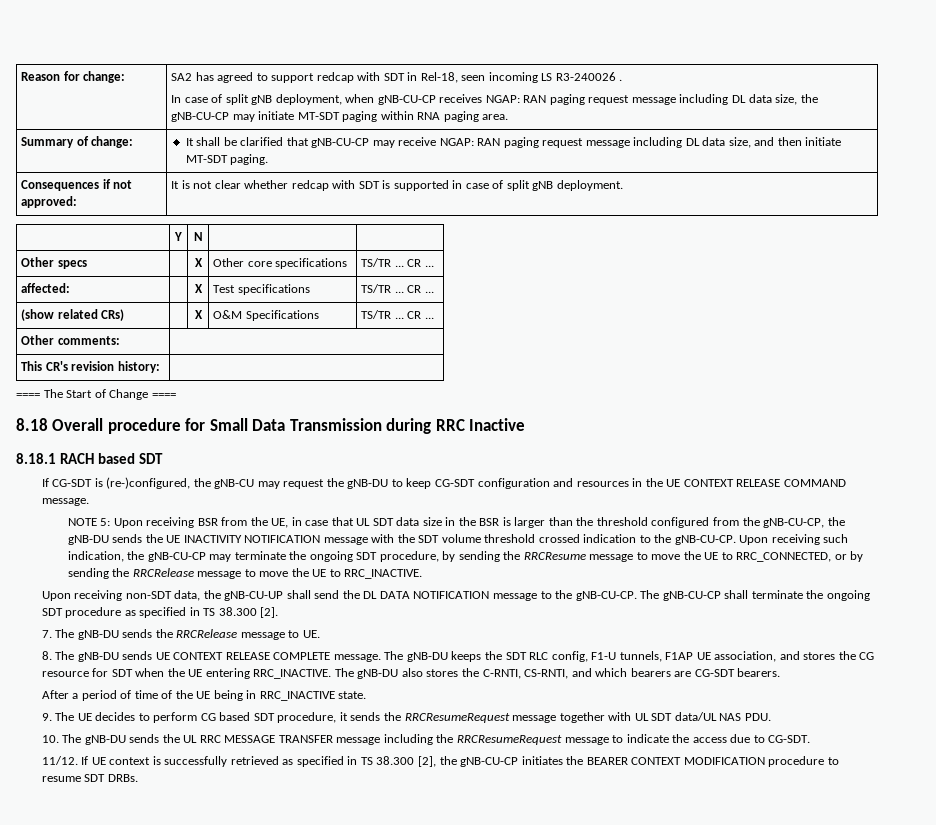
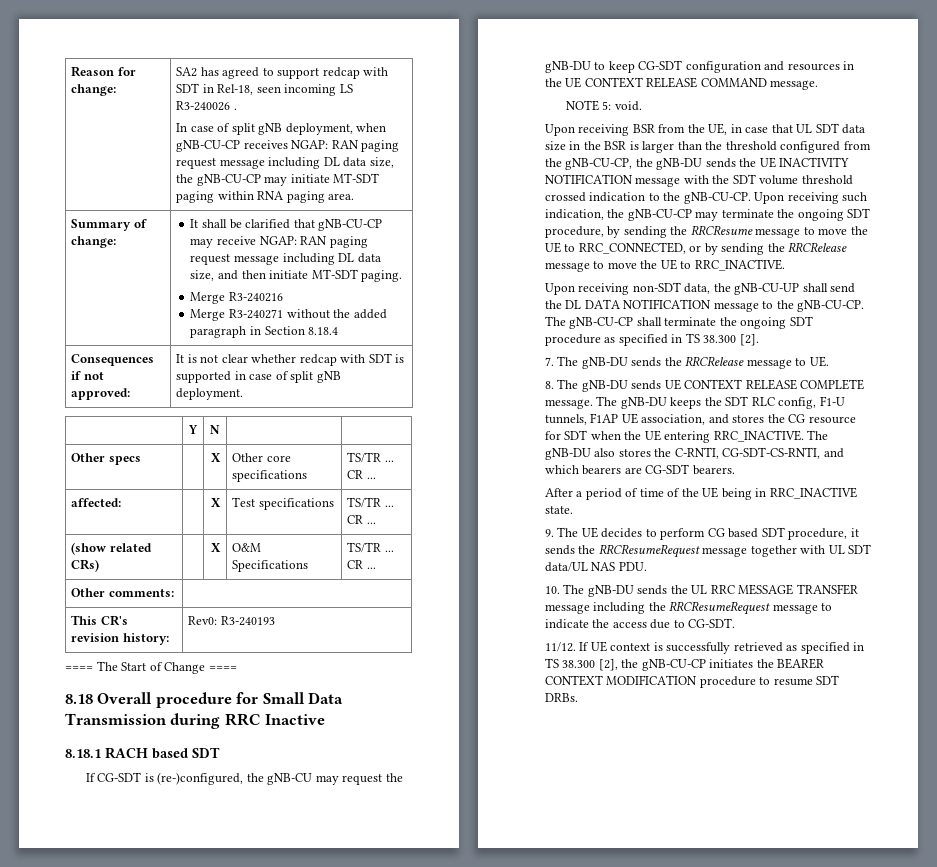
  Summary of change: | It shall be clarified that gNB-CU-CP may receive NGAP: RAN paging request message including DL data size, and then initiate MT-SDT paging.
+ Merge R3-240216
+ Merge R3-240271 without the added paragraph in Section 8.18.4
- This CR's revision history: |
+ This CR's revision history: | Rev0: R3-240193
- NOTE 5: Upon receiving BSR from the UE, in case that UL SDT data size in the BSR is larger than the threshold configured from the gNB-CU-CP, the gNB-DU sends the UE INACTIVITY NOTIFICATION message with the SDT volume threshold crossed indication to the gNB-CU-CP.
+ NOTE 5: void.
+ Upon receiving BSR from the UE, in case that UL SDT data size in the BSR is larger than the threshold configured from the gNB-CU-CP, the gNB-DU sends the UE INACTIVITY NOTIFICATION message with the SDT volume threshold crossed indication to the gNB-CU-CP.
- The gNB-DU also stores the C-RNTI, CS-RNTI, and which bearers are CG-SDT bearers.
+ The gNB-DU also stores the C-RNTI, CG-SDT-CS-RNTI, and which bearers are CG-SDT bearers.

